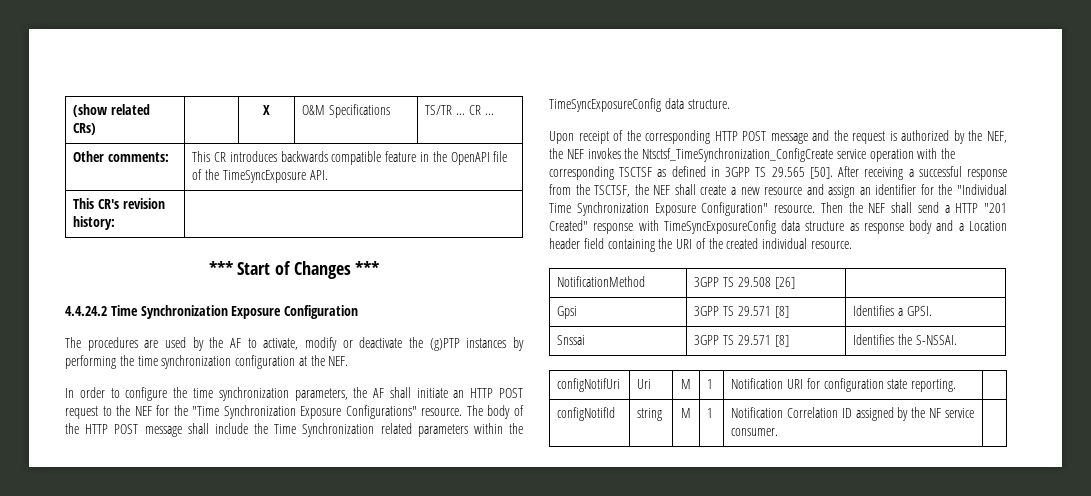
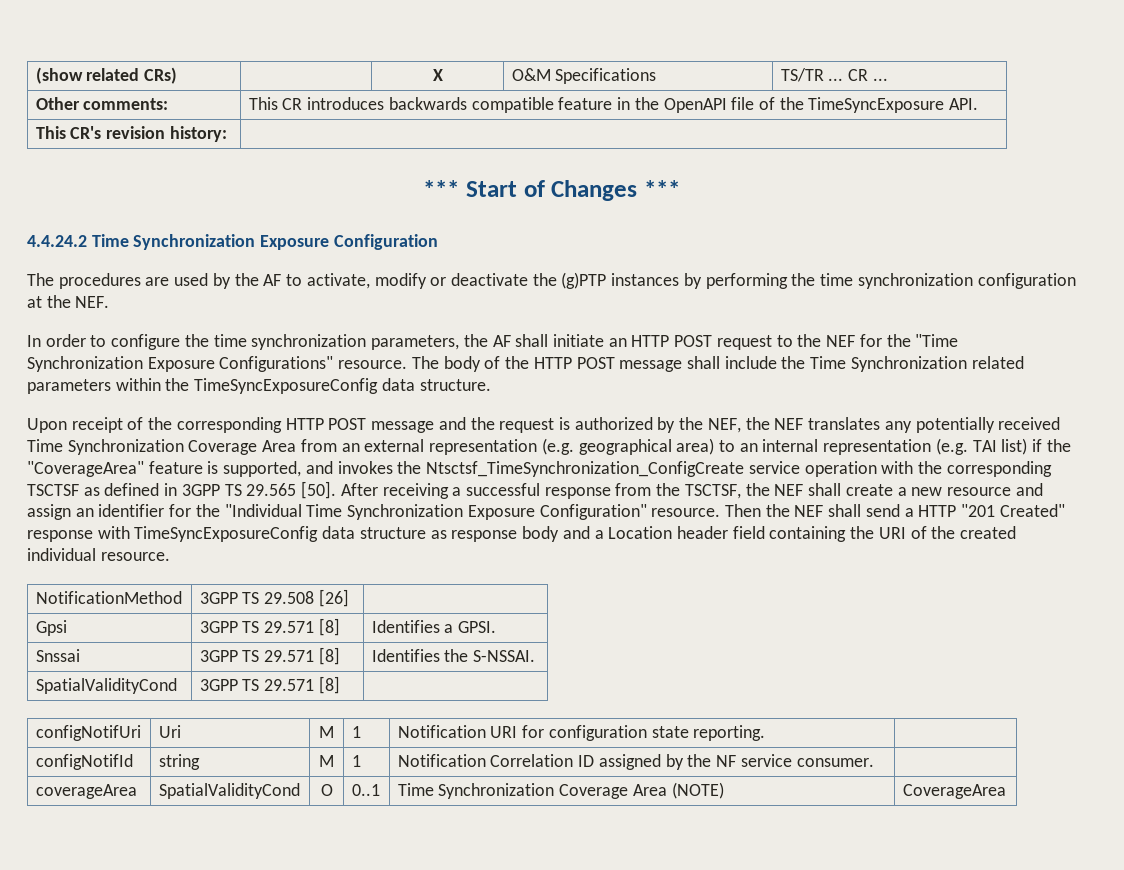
- Upon receipt of the corresponding HTTP POST message and the request is authorized by the NEF, the NEF invokes the Ntsctsf_TimeSynchronization_ConfigCreate service operation with the corresponding TSCTSF as defined in 3GPP TS 29.565 [50].
+ Upon receipt of the corresponding HTTP POST message and the request is authorized by the NEF, the NEF translates any potentially received Time Synchronization Coverage Area from an external representation (e.g. geographical area) to an internal representation (e.g. TAI list) if the "CoverageArea" feature is supported, and invokes the Ntsctsf_TimeSynchronization_ConfigCreate service operation with the corresponding TSCTSF as defined in 3GPP TS 29.565 [50].
+ SpatialValidityCond | 3GPP TS 29.571 [8] |
+ coverageArea | SpatialValidityCond | O | 0..1 | Time Synchronization Coverage Area (NOTE) | CoverageArea

